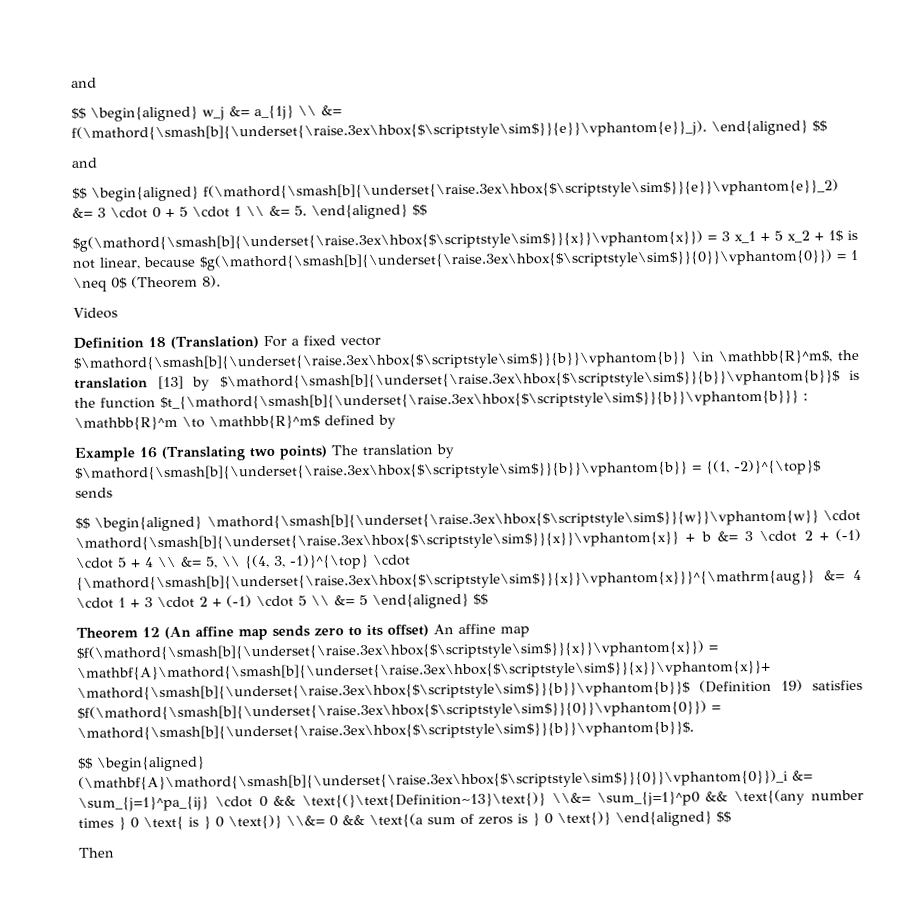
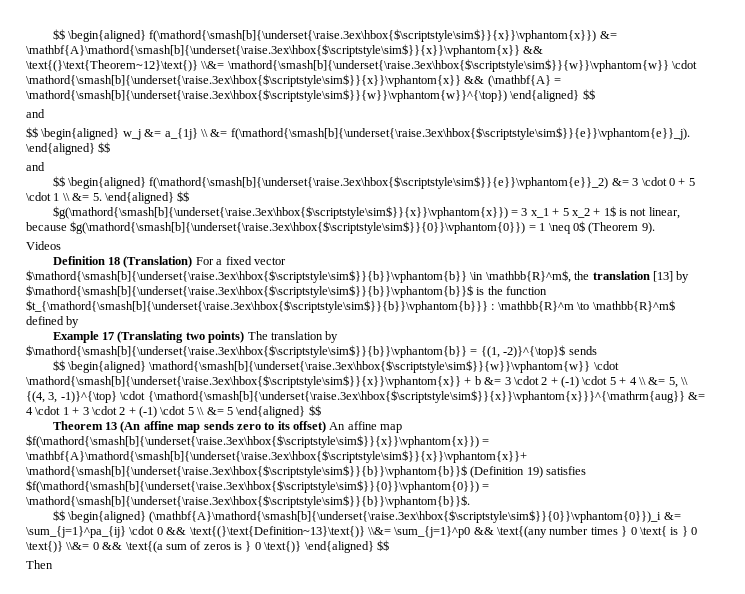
+ $$ \begin{aligned} f(\mathord{\smash[b]{\underset{\raise.3ex\hbox{$\scriptstyle\sim$}}{x}}\vphantom{x}}) &= \mathbf{A}\mathord{\smash[b]{\underset{\raise.3ex\hbox{$\scriptstyle\sim$}}{x}}\vphantom{x}} && \text{(}\text{Theorem~12}\text{)} \\&= \mathord{\smash[b]{\underset{\raise.3ex\hbox{$\scriptstyle\sim$}}{w}}\vphantom{w}} \cdot \mathord{\smash[b]{\underset{\raise.3ex\hbox{$\scriptstyle\sim$}}{x}}\vphantom{x}} && (\mathbf{A} = \mathord{\smash[b]{\underset{\raise.3ex\hbox{$\scriptstyle\sim$}}{w}}\vphantom{w}}^{\top}) \end{aligned} $$
- $g(\mathord{\smash[b]{\underset{\raise.3ex\hbox{$\scriptstyle\sim$}}{x}}\vphantom{x}}) = 3 x_1 + 5 x_2 + 1$ is not linear, because $g(\mathord{\smash[b]{\underset{\raise.3ex\hbox{$\scriptstyle\sim$}}{0}}\vphantom{0}}) = 1 \neq 0$ (Theorem 8).
+ $g(\mathord{\smash[b]{\underset{\raise.3ex\hbox{$\scriptstyle\sim$}}{x}}\vphantom{x}}) = 3 x_1 + 5 x_2 + 1$ is not linear, because $g(\mathord{\smash[b]{\underset{\raise.3ex\hbox{$\scriptstyle\sim$}}{0}}\vphantom{0}}) = 1 \neq 0$ (Theorem 9).
- Example 16 (Translating two points) The translation by $\mathord{\smash[b]{\underset{\raise.3ex\hbox{$\scriptstyle\sim$}}{b}}\vphantom{b}} = {(1, -2)}^{\top}$ sends
+ Example 17 (Translating two points) The translation by $\mathord{\smash[b]{\underset{\raise.3ex\hbox{$\scriptstyle\sim$}}{b}}\vphantom{b}} = {(1, -2)}^{\top}$ sends
- Theorem 12 (An affine map sends zero to its offset) An affine map $f(\mathord{\smash[b]{\underset{\raise.3ex\hbox{$\scriptstyle\sim$}}{x}}\vphantom{x}}) = \mathbf{A}\mathord{\smash[b]{\underset{\raise.3ex\hbox{$\scriptstyle\sim$}}{x}}\vphantom{x}}+ \mathord{\smash[b]{\underset{\raise.3ex\hbox{$\scriptstyle\sim$}}{b}}\vphantom{b}}$ (Definition 19) satisfies $f(\mathord{\smash[b]{\underset{\raise.3ex\hbox{$\scriptstyle\sim$}}{0}}\vphantom{0}}) = \mathord{\smash[b]{\underset{\raise.3ex\hbox{$\scriptstyle\sim$}}{b}}\vphantom{b}}$.
+ Theorem 13 (An affine map sends zero to its offset) An affine map $f(\mathord{\smash[b]{\underset{\raise.3ex\hbox{$\scriptstyle\sim$}}{x}}\vphantom{x}}) = \mathbf{A}\mathord{\smash[b]{\underset{\raise.3ex\hbox{$\scriptstyle\sim$}}{x}}\vphantom{x}}+ \mathord{\smash[b]{\underset{\raise.3ex\hbox{$\scriptstyle\sim$}}{b}}\vphantom{b}}$ (Definition 19) satisfies $f(\mathord{\smash[b]{\underset{\raise.3ex\hbox{$\scriptstyle\sim$}}{0}}\vphantom{0}}) = \mathord{\smash[b]{\underset{\raise.3ex\hbox{$\scriptstyle\sim$}}{b}}\vphantom{b}}$.

